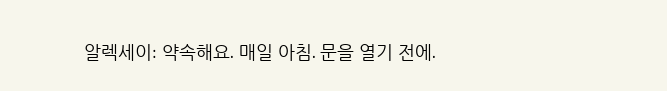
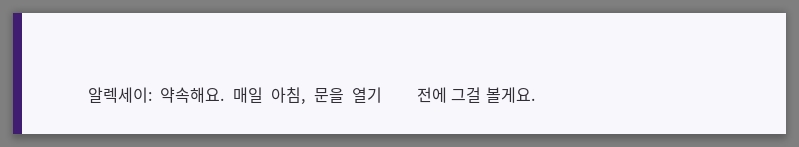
- 매일 아침. 문을 열기 전에.
+ 매일 아침, 문을 열기 전에 그걸 볼게요.

